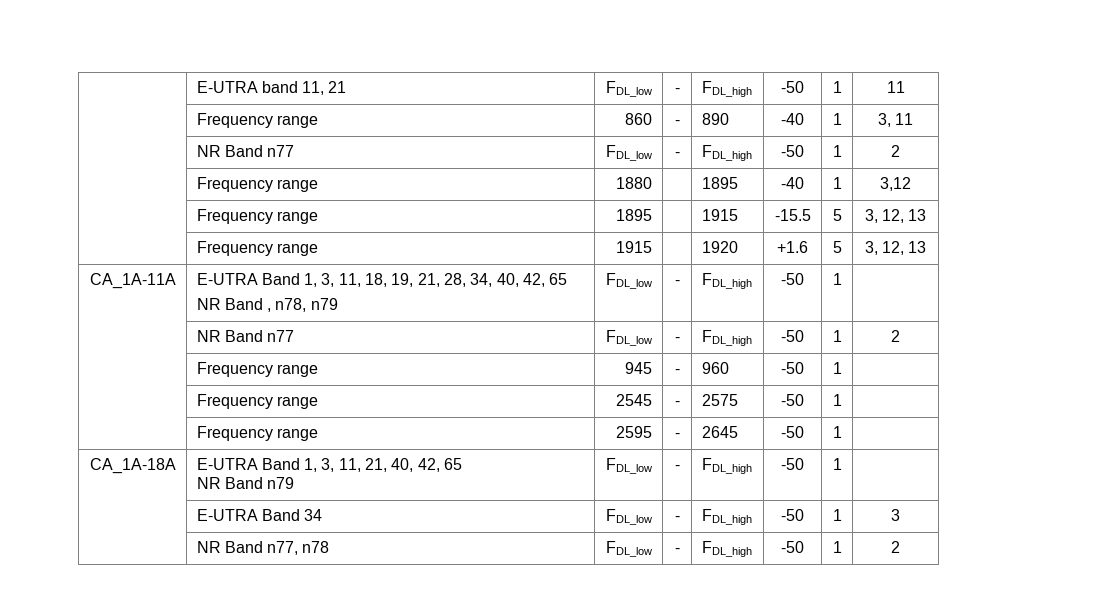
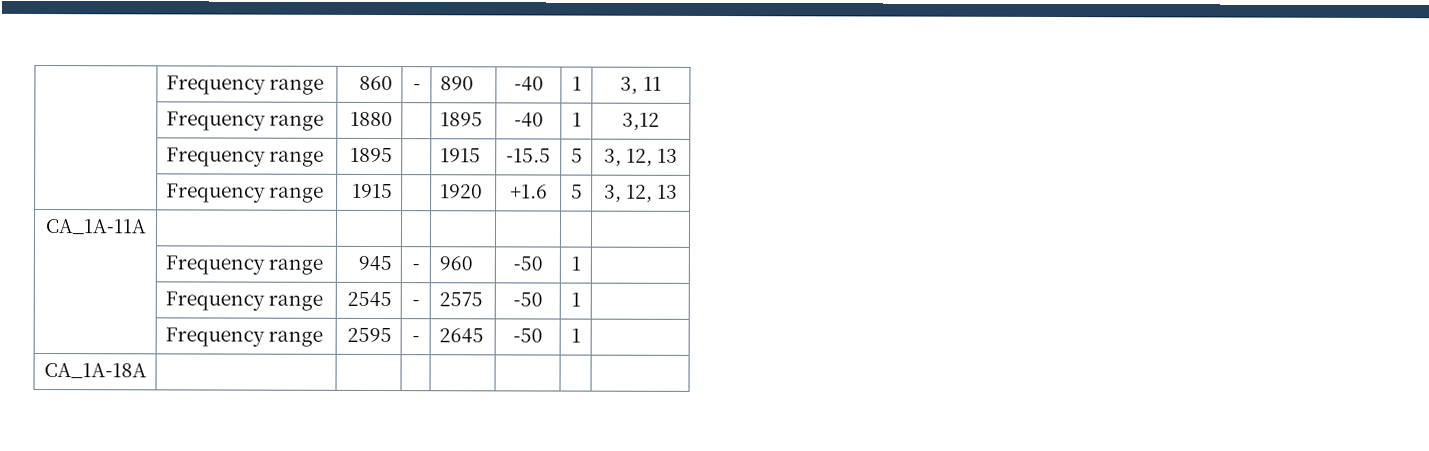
- | E-UTRA band 11, 21 | FDL_low | - | FDL_high | -50 | 1 | 11
  | Frequency range | 860 | - | 890 | -40 | 1 | 3, 11
- | NR Band n77 | FDL_low | - | FDL_high | -50 | 1 | 2
- CA_1A-11A | E-UTRA Band 1, 3, 11, 18, 19, 21, 28, 34, 40, 42, 65
- NR Band , n78, n79 | FDL_low | - | FDL_high | -50 | 1 |
- | NR Band n77 | FDL_low | - | FDL_high | -50 | 1 | 2
+ CA_1A-11A | | | | | | |
- CA_1A-18A | E-UTRA Band 1, 3, 11, 21, 40, 42, 65
- NR Band n79 | FDL_low | - | FDL_high | -50 | 1 |
- | E-UTRA Band 34 | FDL_low | - | FDL_high | -50 | 1 | 3
- | NR Band n77, n78 | FDL_low | - | FDL_high | -50 | 1 | 2
+ CA_1A-18A | | | | | | |

